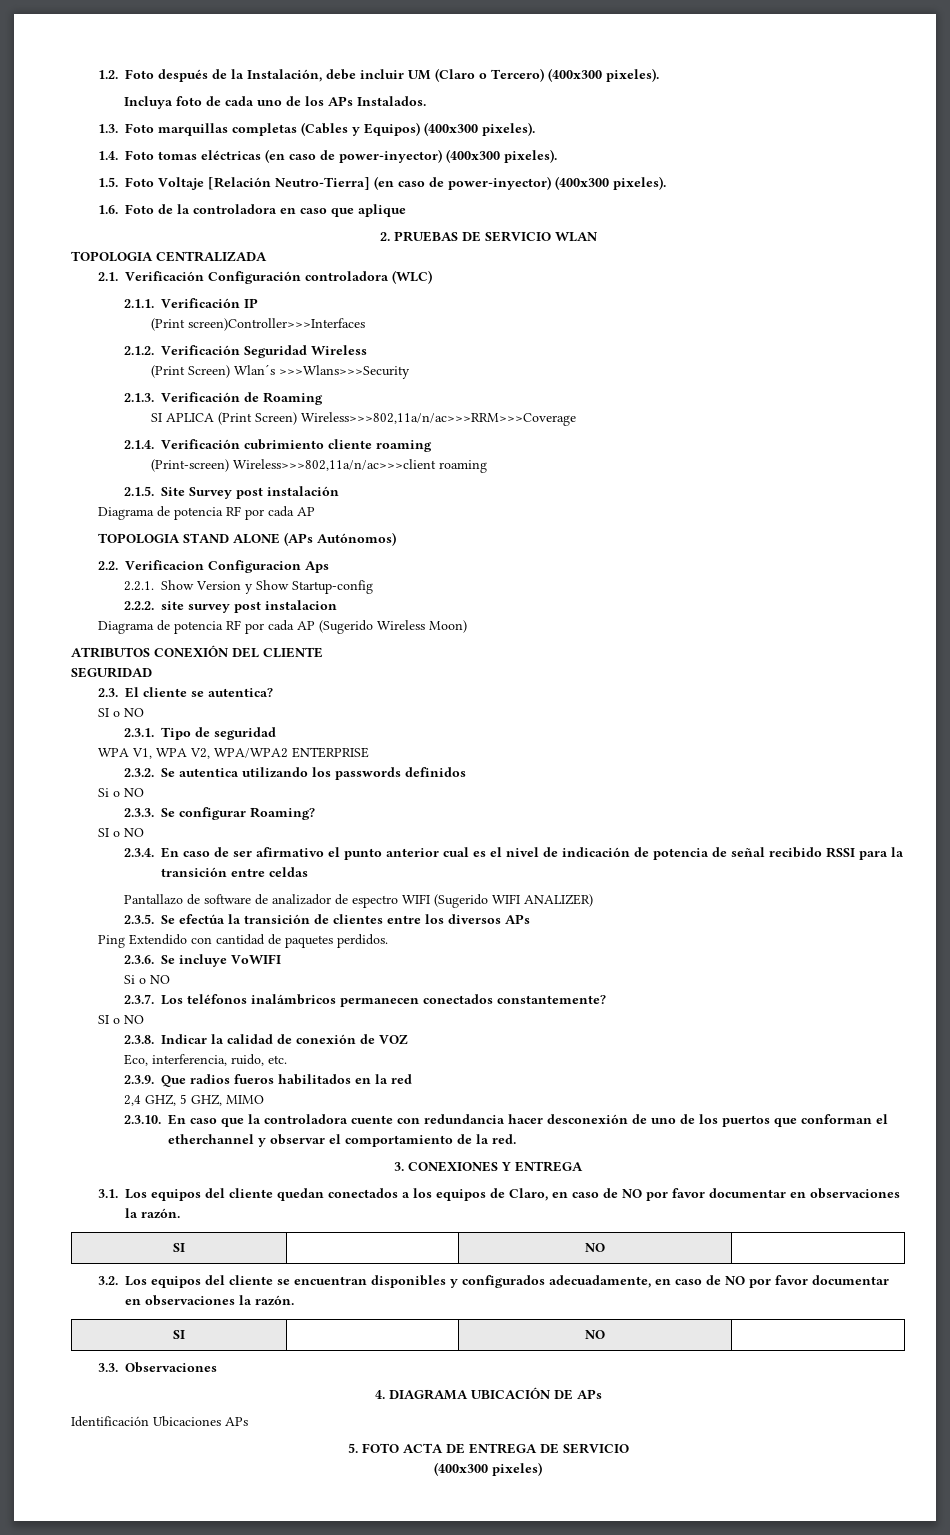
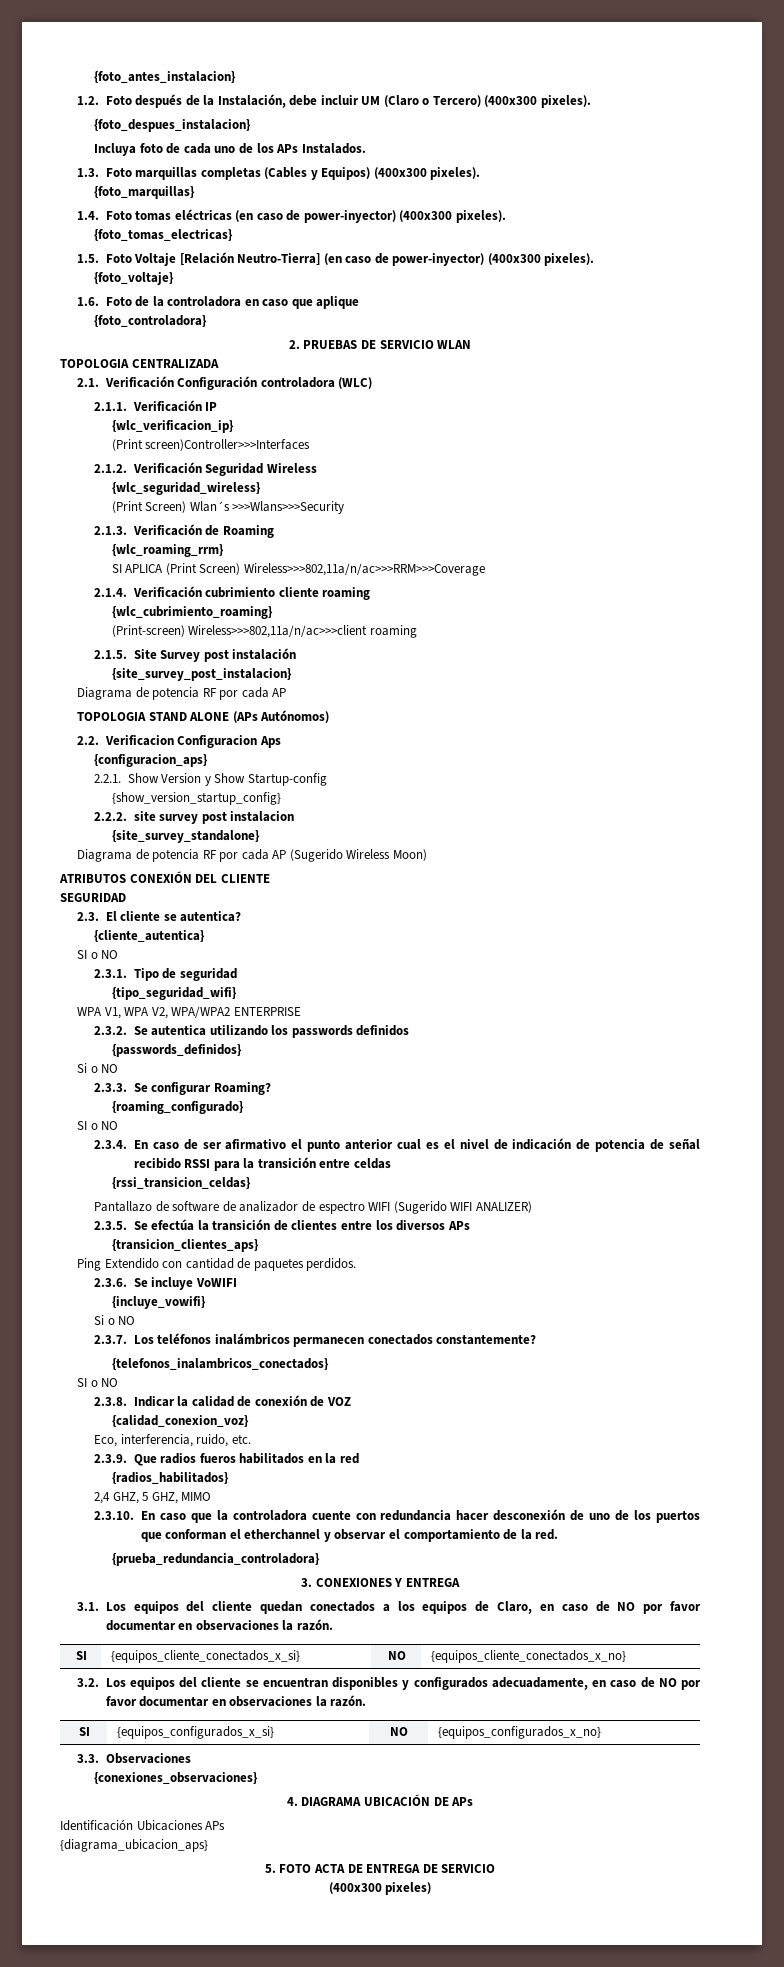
+ {foto_antes_instalacion}
+ {foto_despues_instalacion}
+ {foto_marquillas}
+ {foto_tomas_electricas}
+ {foto_voltaje}
+ {foto_controladora}
+ {wlc_verificacion_ip}
+ {wlc_seguridad_wireless}
+ {wlc_roaming_rrm}
+ {wlc_cubrimiento_roaming}
+ {site_survey_post_instalacion}
+ {configuracion_aps}
+ {show_version_startup_config}
+ {site_survey_standalone}
+ {cliente_autentica}
+ {tipo_seguridad_wifi}
+ {passwords_definidos}
+ {roaming_configurado}
+ {rssi_transicion_celdas}
+ {transicion_clientes_aps}
+ {incluye_vowifi}
+ {telefonos_inalambricos_conectados}
+ {calidad_conexion_voz}
+ {radios_habilitados}
+ {prueba_redundancia_controladora}
  3.1. Los equipos del cliente quedan conectados a los equipos de Claro, en caso de NO por favor documentar en observaciones la razón.
- SI | | NO |
+ SI | {equipos_cliente_conectados_x_si} | NO | {equipos_cliente_conectados_x_no}
  3.2. Los equipos del cliente se encuentran disponibles y configurados adecuadamente, en caso de NO por favor documentar en observaciones la razón.
- SI | | NO |
+ SI | {equipos_configurados_x_si} | NO | {equipos_configurados_x_no}
+ {conexiones_observaciones}
+ {diagrama_ubicacion_aps}

